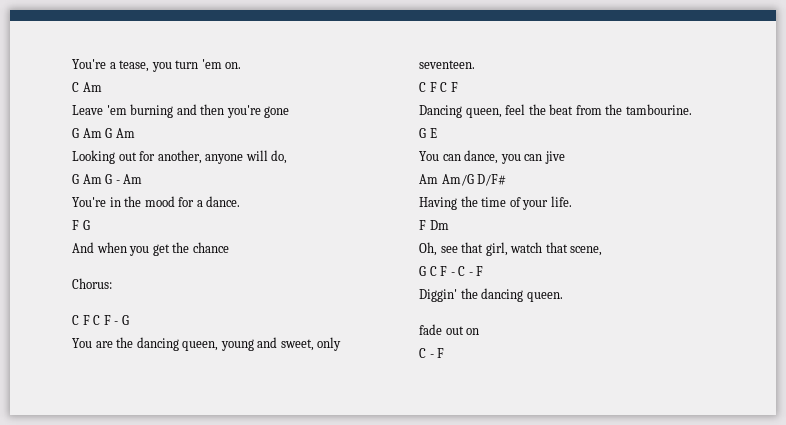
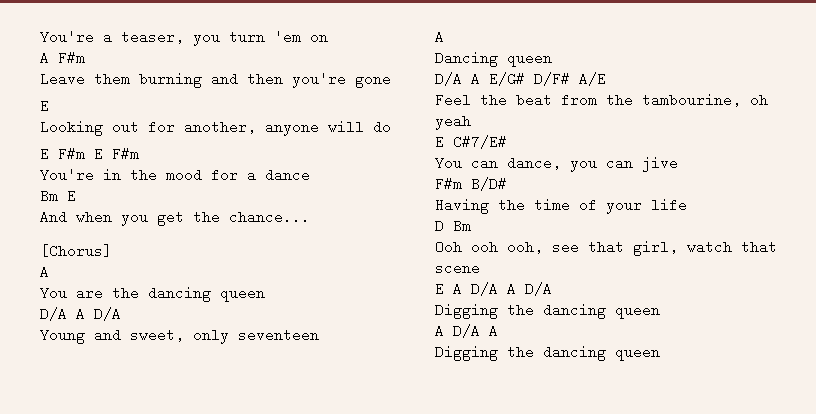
- You're a tease, you turn 'em on.
- C Am
+ You're a teaser, you turn 'em on
+ A F#m
- Leave 'em burning and then you're gone
- G Am G Am
+ Leave them burning and then you're gone
+ E
- Looking out for another, anyone will do,
- G Am G - Am
+ Looking out for another, anyone will do
+ E F#m E F#m
- You're in the mood for a dance.
- F G
+ You're in the mood for a dance
+ Bm E
- And when you get the chance
- Chorus:
- C F C F - G
- You are the dancing queen, young and sweet, only seventeen.
- C F C F
- Dancing queen, feel the beat from the tambourine.
- G E
+ And when you get the chance...
+ [Chorus]
+ A
+ You are the dancing queen
+ D/A A D/A
+ Young and sweet, only seventeen
+ A
+ Dancing queen
+ D/A A E/G# D/F# A/E
+ Feel the beat from the tambourine, oh yeah
+ E C#7/E#
- Am Am/G D/F#
+ F#m B/D#
- Having the time of your life.
- F Dm
- Oh, see that girl, watch that scene,
- G C F - C - F
- Diggin' the dancing queen.
- fade out on
- C - F
+ Having the time of your life
+ D Bm
+ Ooh ooh ooh, see that girl, watch that scene
+ E A D/A A D/A
+ Digging the dancing queen
+ A D/A A
+ Digging the dancing queen

